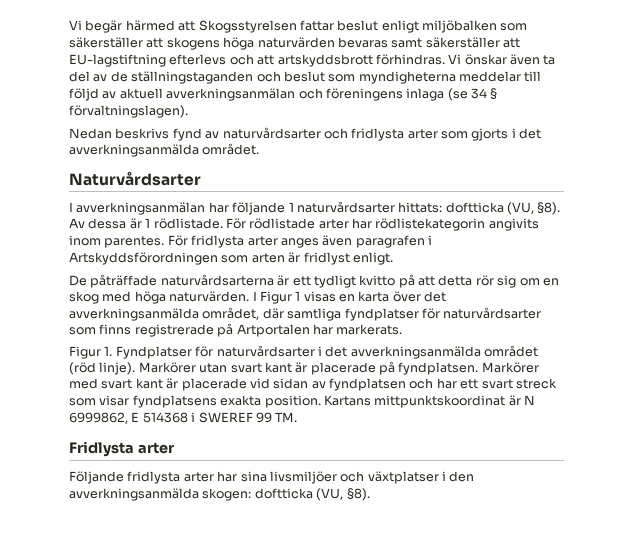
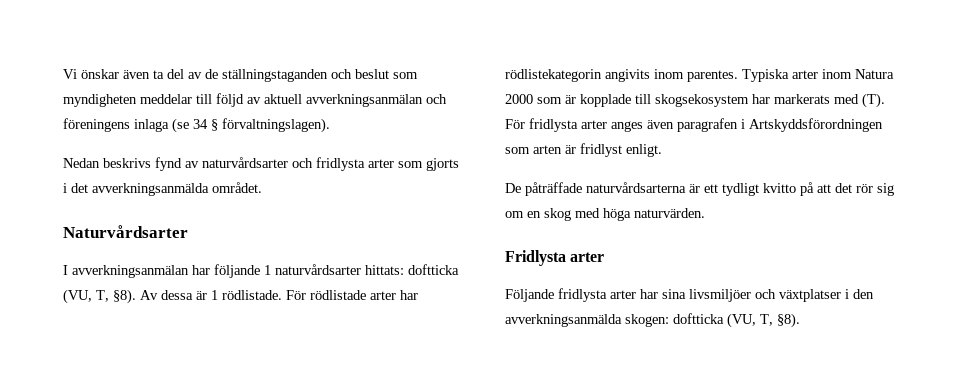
- Vi begär härmed att Skogsstyrelsen fattar beslut enligt miljöbalken som säkerställer att skogens höga naturvärden bevaras samt säkerställer att EU-lagstiftning efterlevs och att artskyddsbrott förhindras. Vi önskar även ta del av de ställningstaganden och beslut som myndigheterna meddelar till följd av aktuell avverkningsanmälan och föreningens inlaga (se 34 § förvaltningslagen).
+ Vi önskar även ta del av de ställningstaganden och beslut som myndigheten meddelar till följd av aktuell avverkningsanmälan och föreningens inlaga (se 34 § förvaltningslagen).
- I avverkningsanmälan har följande 1 naturvårdsarter hittats: doftticka (VU, §8).
+ I avverkningsanmälan har följande 1 naturvårdsarter hittats: doftticka (VU, T, §8).
- För fridlysta arter anges även paragrafen i Artskyddsförordningen som arten är fridlyst enligt.
+ Typiska arter inom Natura 2000 som är kopplade till skogsekosystem har markerats med (T). För fridlysta arter anges även paragrafen i Artskyddsförordningen som arten är fridlyst enligt.
- De påträffade naturvårdsarterna är ett tydligt kvitto på att detta rör sig om en skog med höga naturvärden. I Figur 1 visas en karta över det avverkningsanmälda området, där samtliga fyndplatser för naturvårdsarter som finns registrerade på Artportalen har markerats.
- Figur 1. Fyndplatser för naturvårdsarter i det avverkningsanmälda området (röd linje). Markörer utan svart kant är placerade på fyndplatsen. Markörer med svart kant är placerade vid sidan av fyndplatsen och har ett svart streck som visar fyndplatsens exakta position. Kartans mittpunktskoordinat är N 6999862, E 514368 i SWEREF 99 TM.
+ De påträffade naturvårdsarterna är ett tydligt kvitto på att det rör sig om en skog med höga naturvärden.
- Följande fridlysta arter har sina livsmiljöer och växtplatser i den avverkningsanmälda skogen: doftticka (VU, §8).
+ Följande fridlysta arter har sina livsmiljöer och växtplatser i den avverkningsanmälda skogen: doftticka (VU, T, §8).

